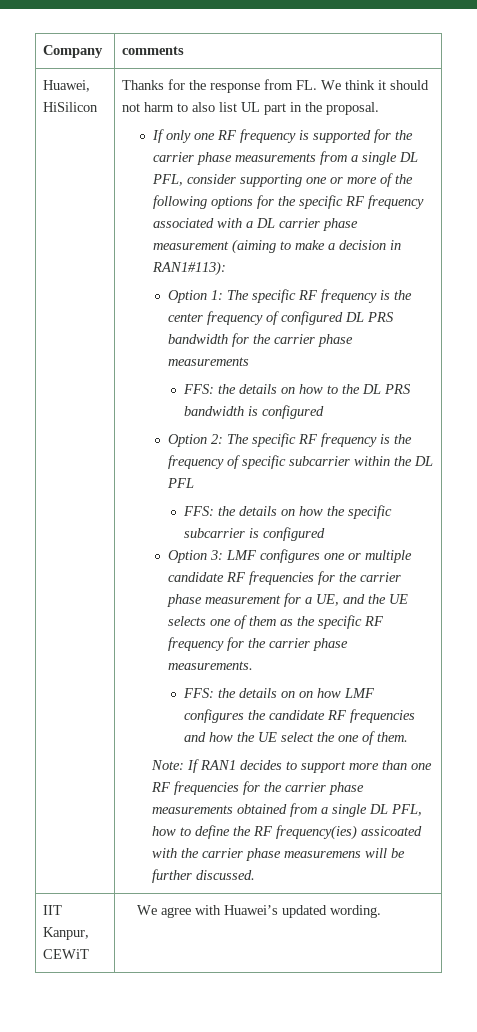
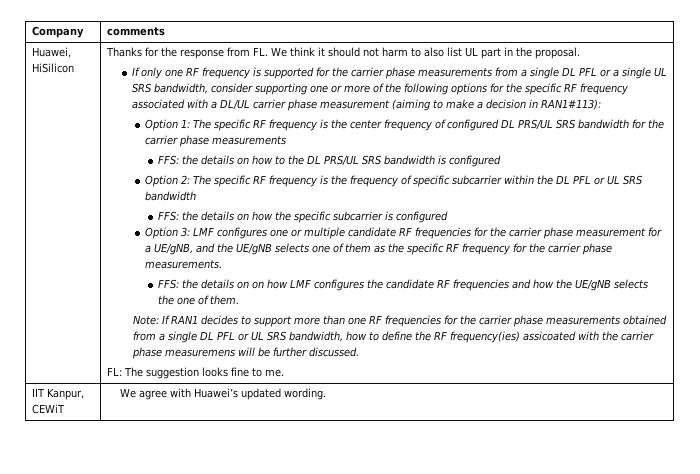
- If only one RF frequency is supported for the carrier phase measurements from a single DL PFL, consider supporting one or more of the following options for the specific RF frequency associated with a DL carrier phase measurement (aiming to make a decision in RAN1#113):
+ If only one RF frequency is supported for the carrier phase measurements from a single DL PFL or a single UL SRS bandwidth, consider supporting one or more of the following options for the specific RF frequency associated with a DL/UL carrier phase measurement (aiming to make a decision in RAN1#113):
- Option 1: The specific RF frequency is the center frequency of configured DL PRS bandwidth for the carrier phase measurements
+ Option 1: The specific RF frequency is the center frequency of configured DL PRS/UL SRS bandwidth for the carrier phase measurements
- FFS: the details on how to the DL PRS bandwidth is configured
+ FFS: the details on how to the DL PRS/UL SRS bandwidth is configured
- Option 2: The specific RF frequency is the frequency of specific subcarrier within the DL PFL
+ Option 2: The specific RF frequency is the frequency of specific subcarrier within the DL PFL or UL SRS bandwidth
- Option 3: LMF configures one or multiple candidate RF frequencies for the carrier phase measurement for a UE, and the UE selects one of them as the specific RF frequency for the carrier phase measurements.
+ Option 3: LMF configures one or multiple candidate RF frequencies for the carrier phase measurement for a UE/gNB, and the UE/gNB selects one of them as the specific RF frequency for the carrier phase measurements.
- FFS: the details on on how LMF configures the candidate RF frequencies and how the UE select the one of them.
+ FFS: the details on on how LMF configures the candidate RF frequencies and how the UE/gNB selects the one of them.
- Note: If RAN1 decides to support more than one RF frequencies for the carrier phase measurements obtained from a single DL PFL, how to define the RF frequency(ies) assicoated with the carrier phase measuremens will be further discussed.
+ Note: If RAN1 decides to support more than one RF frequencies for the carrier phase measurements obtained from a single DL PFL or UL SRS bandwidth, how to define the RF frequency(ies) assicoated with the carrier phase measuremens will be further discussed.
+ FL: The suggestion looks fine to me.

